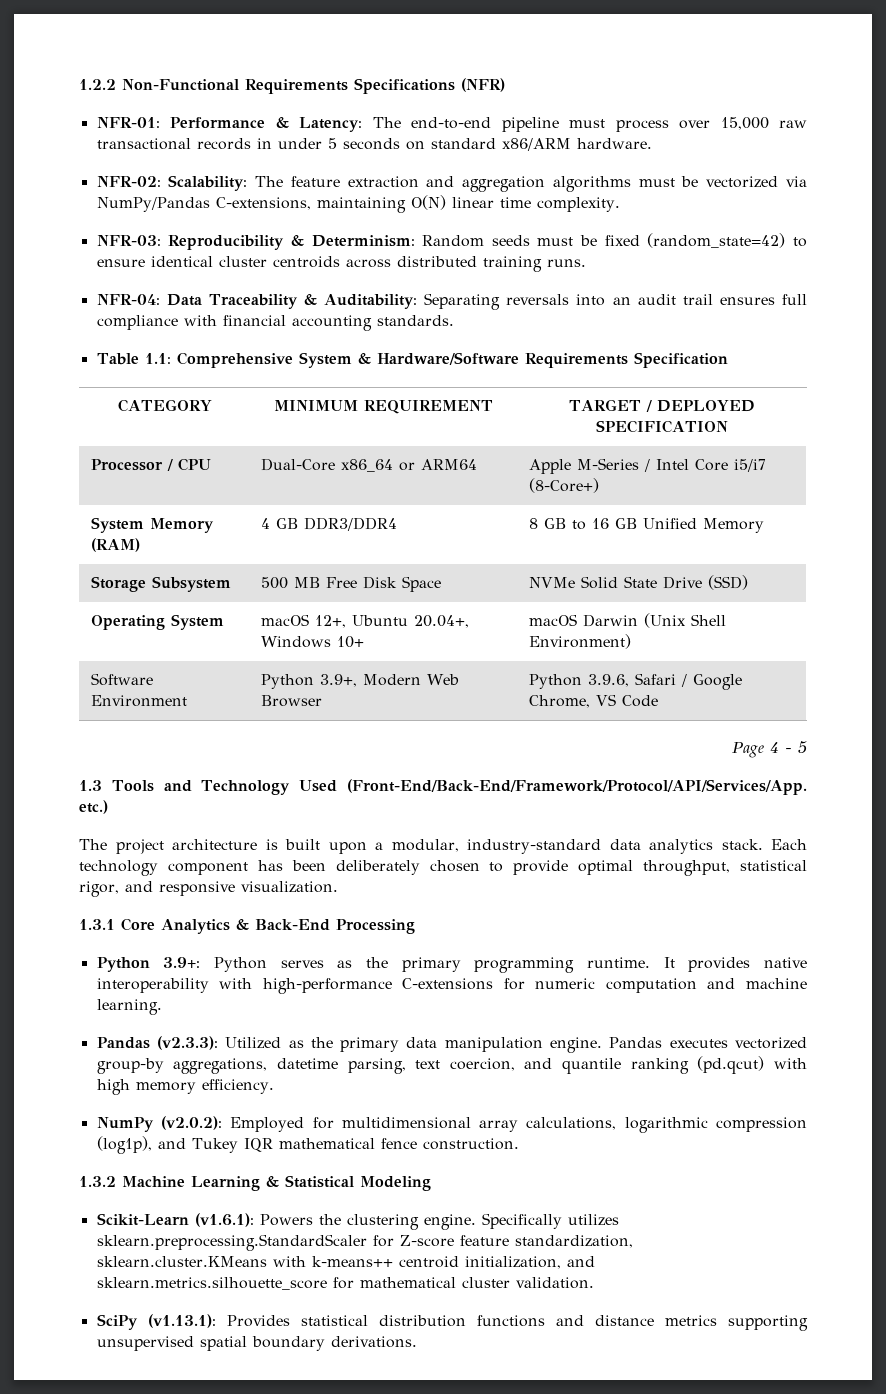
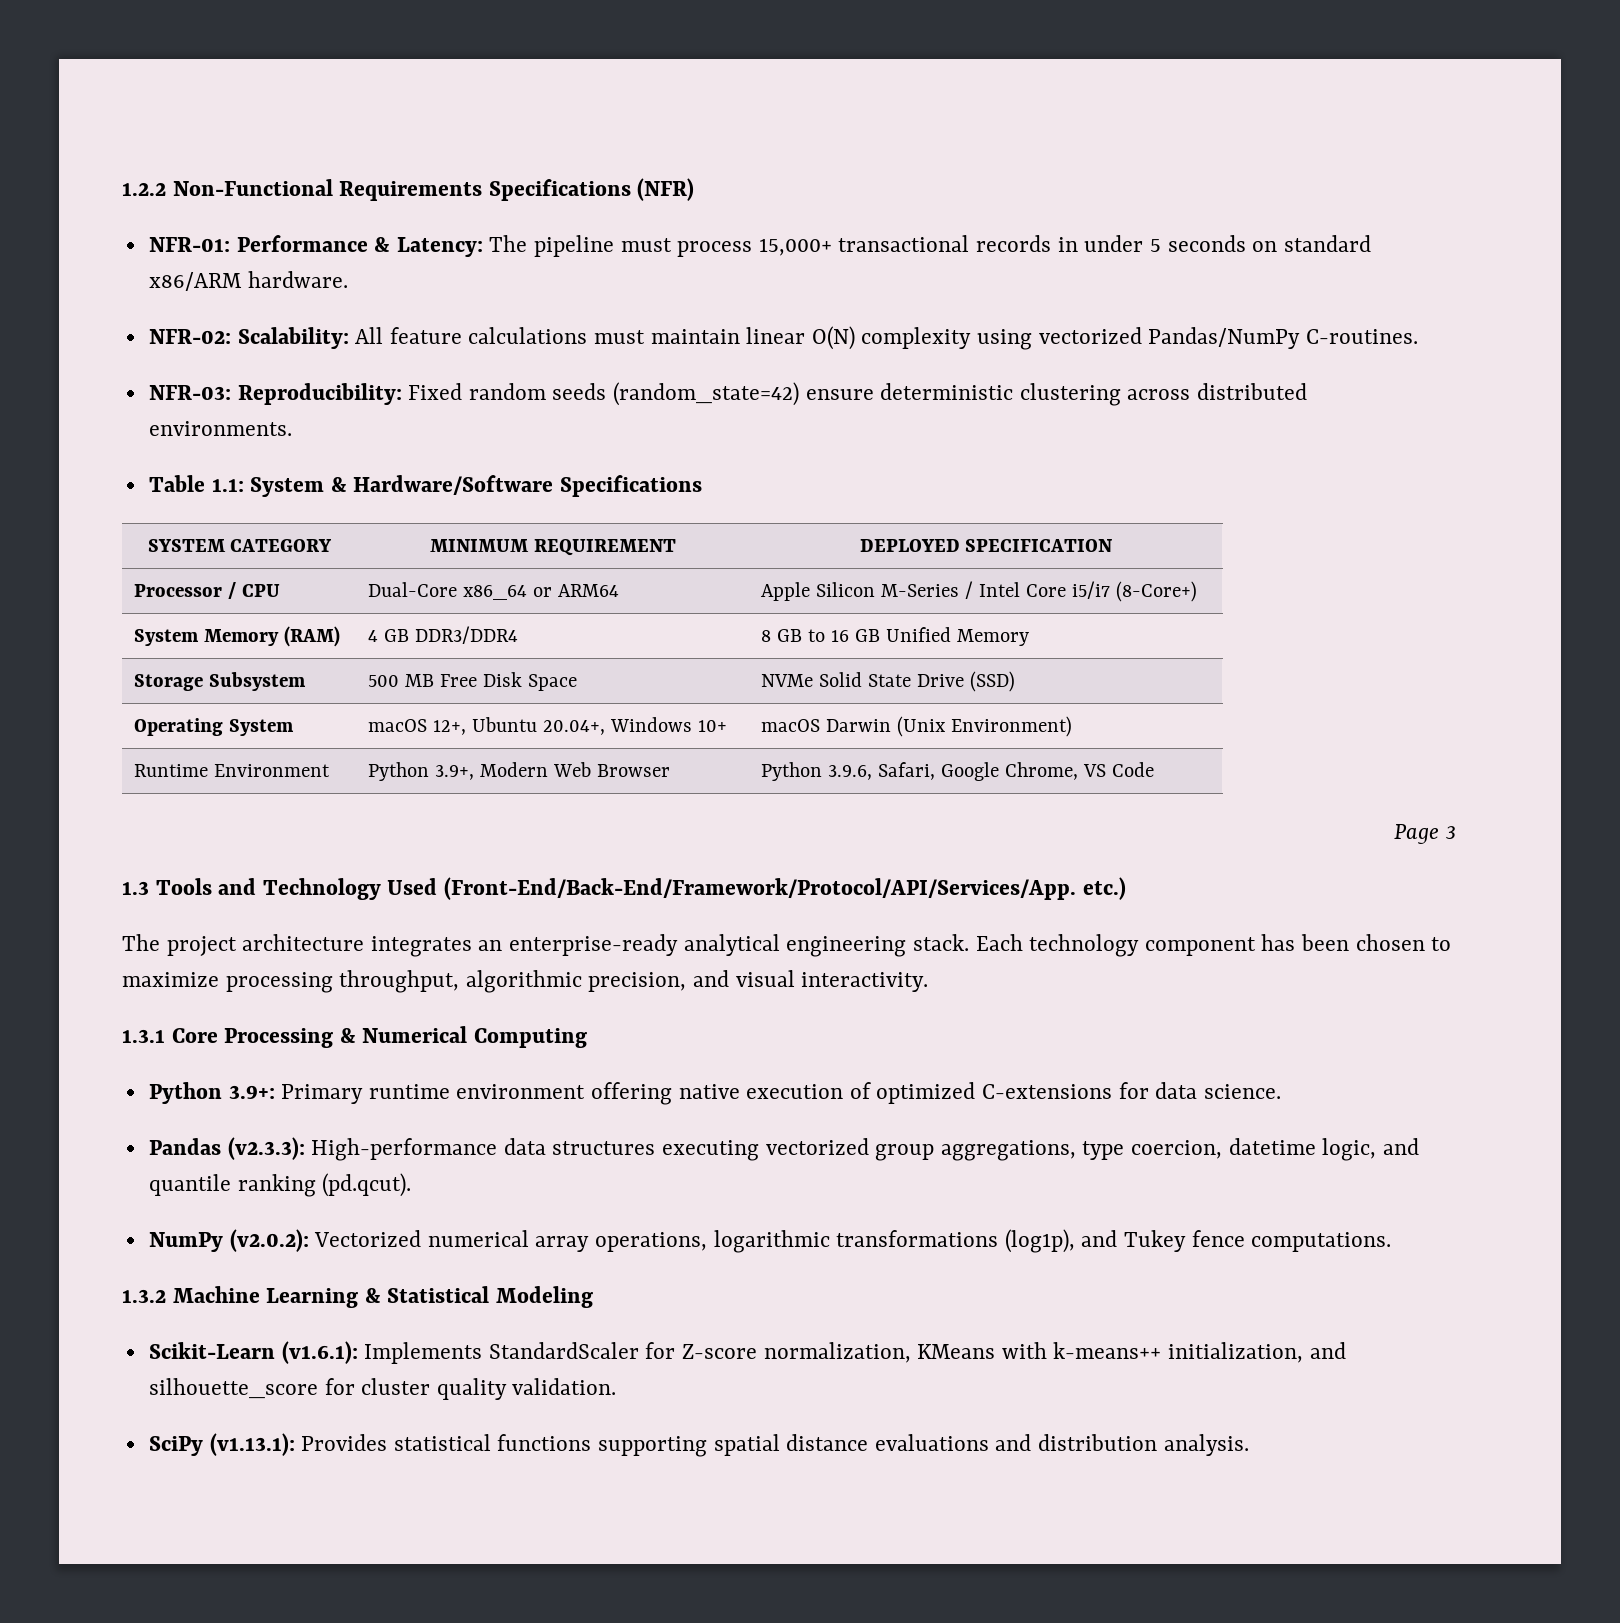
- NFR-01: Performance & Latency: The end-to-end pipeline must process over 15,000 raw transactional records in under 5 seconds on standard x86/ARM hardware.
+ NFR-01: Performance & Latency: The pipeline must process 15,000+ transactional records in under 5 seconds on standard x86/ARM hardware.
- NFR-02: Scalability: The feature extraction and aggregation algorithms must be vectorized via NumPy/Pandas C-extensions, maintaining O(N) linear time complexity.
- NFR-03: Reproducibility & Determinism: Random seeds must be fixed (random_state=42) to ensure identical cluster centroids across distributed training runs.
- NFR-04: Data Traceability & Auditability: Separating reversals into an audit trail ensures full compliance with financial accounting standards.
+ NFR-02: Scalability: All feature calculations must maintain linear O(N) complexity using vectorized Pandas/NumPy C-routines.
+ NFR-03: Reproducibility: Fixed random seeds (random_state=42) ensure deterministic clustering across distributed environments.
- Table 1.1: Comprehensive System & Hardware/Software Requirements Specification
- CATEGORY | MINIMUM REQUIREMENT | TARGET / DEPLOYED SPECIFICATION
+ Table 1.1: System & Hardware/Software Specifications
+ SYSTEM CATEGORY | MINIMUM REQUIREMENT | DEPLOYED SPECIFICATION
- Processor / CPU | Dual-Core x86_64 or ARM64 | Apple M-Series / Intel Core i5/i7 (8-Core+)
+ Processor / CPU | Dual-Core x86_64 or ARM64 | Apple Silicon M-Series / Intel Core i5/i7 (8-Core+)
- Operating System | macOS 12+, Ubuntu 20.04+, Windows 10+ | macOS Darwin (Unix Shell Environment)
+ Operating System | macOS 12+, Ubuntu 20.04+, Windows 10+ | macOS Darwin (Unix Environment)
- Software Environment | Python 3.9+, Modern Web Browser | Python 3.9.6, Safari / Google Chrome, VS Code
+ Runtime Environment | Python 3.9+, Modern Web Browser | Python 3.9.6, Safari, Google Chrome, VS Code
- Page 4 - 5
+ Page 3
- The project architecture is built upon a modular, industry-standard data analytics stack.
+ The project architecture integrates an enterprise-ready analytical engineering stack.
- Each technology component has been deliberately chosen to provide optimal throughput, statistical rigor, and responsive visualization.
- 1.3.1 Core Analytics & Back-End Processing
- Python 3.9+: Python serves as the primary programming runtime. It provides native interoperability with high-performance C-extensions for numeric computation and machine learning.
- Pandas (v2.3.3): Utilized as the primary data manipulation engine. Pandas executes vectorized group-by aggregations, datetime parsing, text coercion, and quantile ranking (pd.qcut) with high memory efficiency.
- NumPy (v2.0.2): Employed for multidimensional array calculations, logarithmic compression (log1p), and Tukey IQR mathematical fence construction.
+ Each technology component has been chosen to maximize processing throughput, algorithmic precision, and visual interactivity.
+ 1.3.1 Core Processing & Numerical Computing
+ Python 3.9+: Primary runtime environment offering native execution of optimized C-extensions for data science.
+ Pandas (v2.3.3): High-performance data structures executing vectorized group aggregations, type coercion, datetime logic, and quantile ranking (pd.qcut).
+ NumPy (v2.0.2): Vectorized numerical array operations, logarithmic transformations (log1p), and Tukey fence computations.
- Scikit-Learn (v1.6.1): Powers the clustering engine. Specifically utilizes sklearn.preprocessing.StandardScaler for Z-score feature standardization, sklearn.cluster.KMeans with k-means++ centroid initialization, and sklearn.metrics.silhouette_score for mathematical cluster validation.
+ Scikit-Learn (v1.6.1): Implements StandardScaler for Z-score normalization, KMeans with k-means++ initialization, and silhouette_score for cluster quality validation.
- SciPy (v1.13.1): Provides statistical distribution functions and distance metrics supporting unsupervised spatial boundary derivations.
+ SciPy (v1.13.1): Provides statistical functions supporting spatial distance evaluations and distribution analysis.

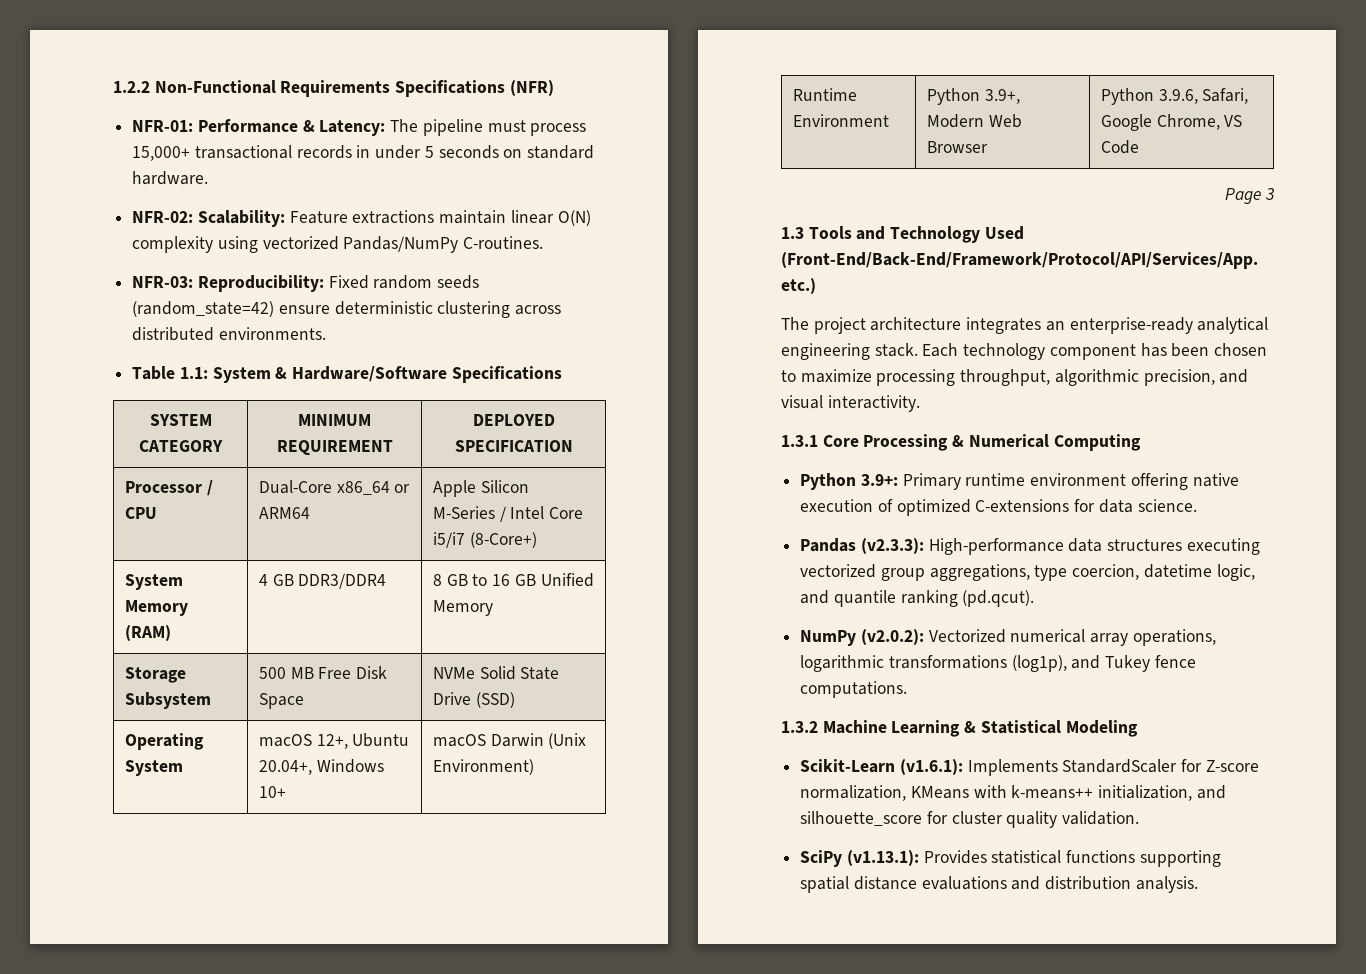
- NFR-01: Performance & Latency: The pipeline must process 15,000+ transactional records in under 5 seconds on standard x86/ARM hardware.
+ NFR-01: Performance & Latency: The pipeline must process 15,000+ transactional records in under 5 seconds on standard hardware.
- NFR-02: Scalability: All feature calculations must maintain linear O(N) complexity using vectorized Pandas/NumPy C-routines.
+ NFR-02: Scalability: Feature extractions maintain linear O(N) complexity using vectorized Pandas/NumPy C-routines.

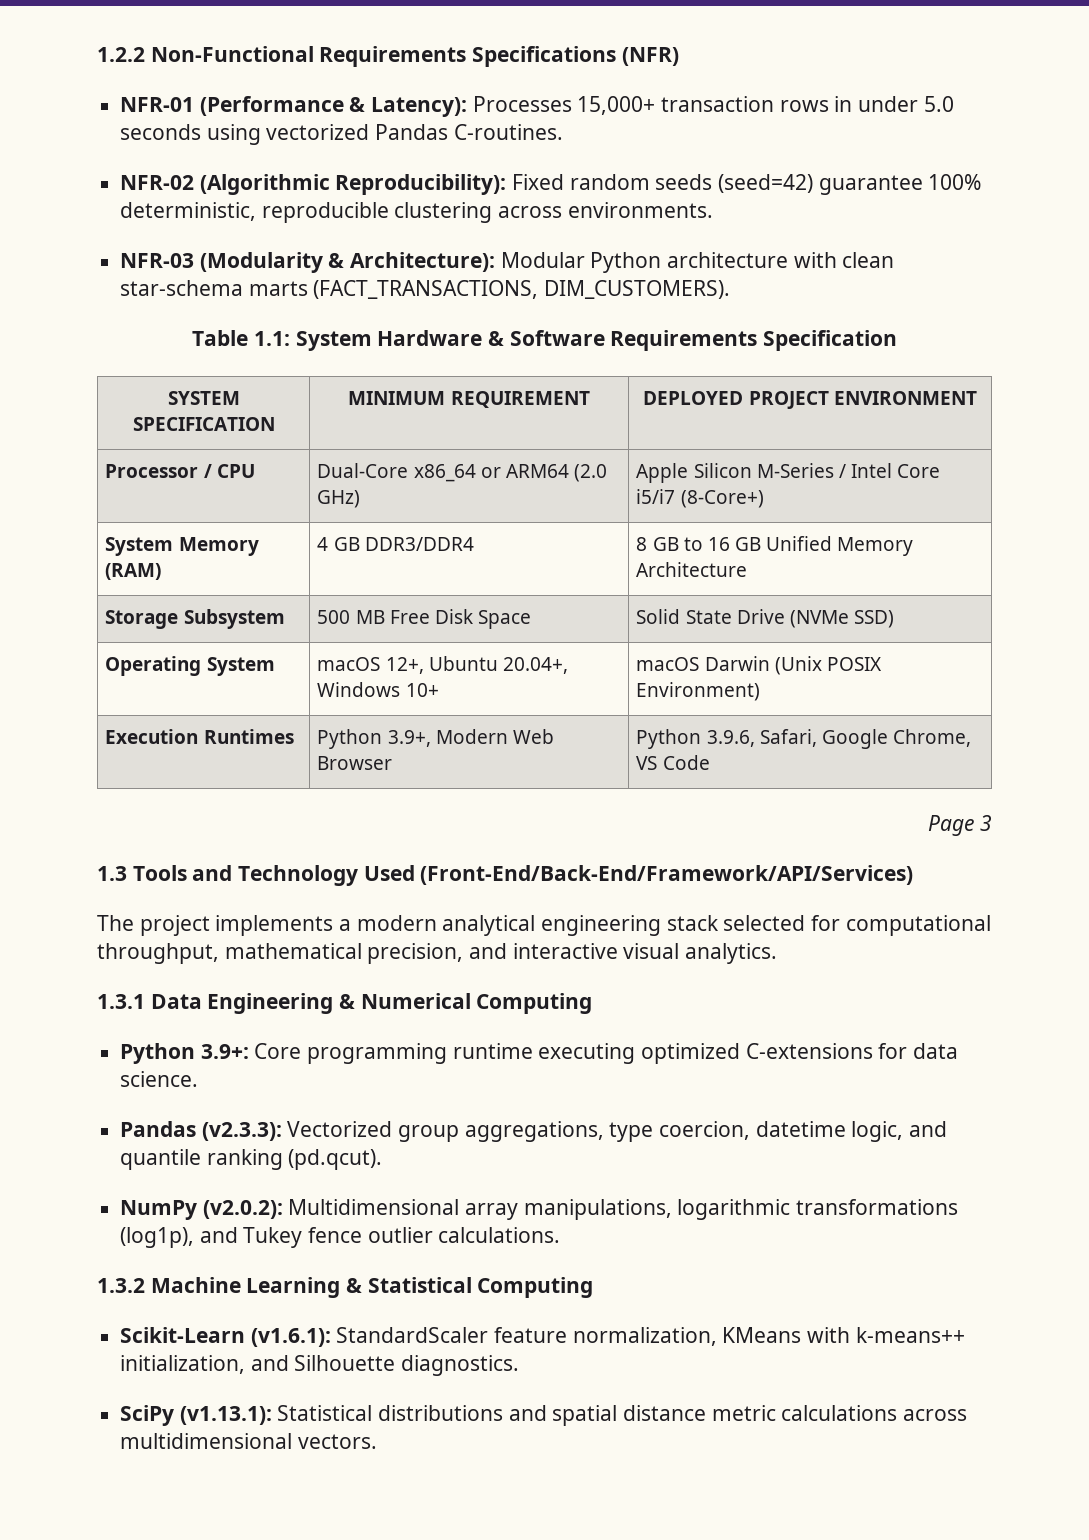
- NFR-01: Performance & Latency: The pipeline must process 15,000+ transactional records in under 5 seconds on standard hardware.
- NFR-02: Scalability: Feature extractions maintain linear O(N) complexity using vectorized Pandas/NumPy C-routines.
+ NFR-01 (Performance & Latency): Processes 15,000+ transaction rows in under 5.0 seconds using vectorized Pandas C-routines.
- NFR-03: Reproducibility: Fixed random seeds (random_state=42) ensure deterministic clustering across distributed environments.
+ NFR-02 (Algorithmic Reproducibility): Fixed random seeds (seed=42) guarantee 100% deterministic, reproducible clustering across environments.
- Table 1.1: System & Hardware/Software Specifications
+ NFR-03 (Modularity & Architecture): Modular Python architecture with clean star-schema marts (FACT_TRANSACTIONS, DIM_CUSTOMERS).
+ Table 1.1: System Hardware & Software Requirements Specification
- SYSTEM CATEGORY | MINIMUM REQUIREMENT | DEPLOYED SPECIFICATION
+ SYSTEM SPECIFICATION | MINIMUM REQUIREMENT | DEPLOYED PROJECT ENVIRONMENT
- Processor / CPU | Dual-Core x86_64 or ARM64 | Apple Silicon M-Series / Intel Core i5/i7 (8-Core+)
+ Processor / CPU | Dual-Core x86_64 or ARM64 (2.0 GHz) | Apple Silicon M-Series / Intel Core i5/i7 (8-Core+)
- System Memory (RAM) | 4 GB DDR3/DDR4 | 8 GB to 16 GB Unified Memory
+ System Memory (RAM) | 4 GB DDR3/DDR4 | 8 GB to 16 GB Unified Memory Architecture
- Storage Subsystem | 500 MB Free Disk Space | NVMe Solid State Drive (SSD)
+ Storage Subsystem | 500 MB Free Disk Space | Solid State Drive (NVMe SSD)
- Operating System | macOS 12+, Ubuntu 20.04+, Windows 10+ | macOS Darwin (Unix Environment)
+ Operating System | macOS 12+, Ubuntu 20.04+, Windows 10+ | macOS Darwin (Unix POSIX Environment)
- Runtime Environment | Python 3.9+, Modern Web Browser | Python 3.9.6, Safari, Google Chrome, VS Code
+ Execution Runtimes | Python 3.9+, Modern Web Browser | Python 3.9.6, Safari, Google Chrome, VS Code
- 1.3 Tools and Technology Used (Front-End/Back-End/Framework/Protocol/API/Services/App. etc.)
+ 1.3 Tools and Technology Used (Front-End/Back-End/Framework/API/Services)
- The project architecture integrates an enterprise-ready analytical engineering stack. Each technology component has been chosen to maximize processing throughput, algorithmic precision, and visual interactivity.
+ The project implements a modern analytical engineering stack selected for computational throughput, mathematical precision, and interactive visual analytics.
- 1.3.1 Core Processing & Numerical Computing
+ 1.3.1 Data Engineering & Numerical Computing
- Python 3.9+: Primary runtime environment offering native execution of optimized C-extensions for data science.
+ Python 3.9+: Core programming runtime executing optimized C-extensions for data science.
- Pandas (v2.3.3): High-performance data structures executing vectorized group aggregations, type coercion, datetime logic, and quantile ranking (pd.qcut).
+ Pandas (v2.3.3): Vectorized group aggregations, type coercion, datetime logic, and quantile ranking (pd.qcut).
- NumPy (v2.0.2): Vectorized numerical array operations, logarithmic transformations (log1p), and Tukey fence computations.
+ NumPy (v2.0.2): Multidimensional array manipulations, logarithmic transformations (log1p), and Tukey fence outlier calculations.
- 1.3.2 Machine Learning & Statistical Modeling
+ 1.3.2 Machine Learning & Statistical Computing
- Scikit-Learn (v1.6.1): Implements StandardScaler for Z-score normalization, KMeans with k-means++ initialization, and silhouette_score for cluster quality validation.
- SciPy (v1.13.1): Provides statistical functions supporting spatial distance evaluations and distribution analysis.
+ Scikit-Learn (v1.6.1): StandardScaler feature normalization, KMeans with k-means++ initialization, and Silhouette diagnostics.
+ SciPy (v1.13.1): Statistical distributions and spatial distance metric calculations across multidimensional vectors.

